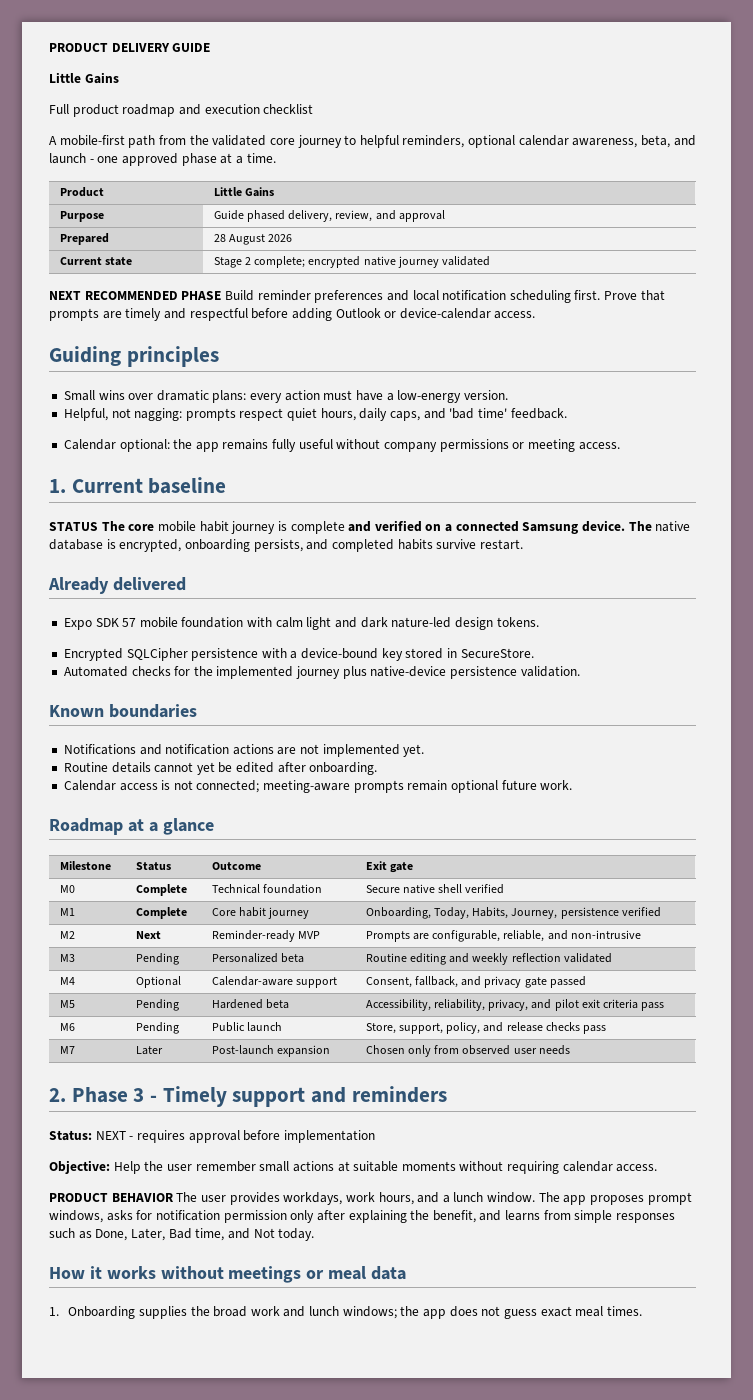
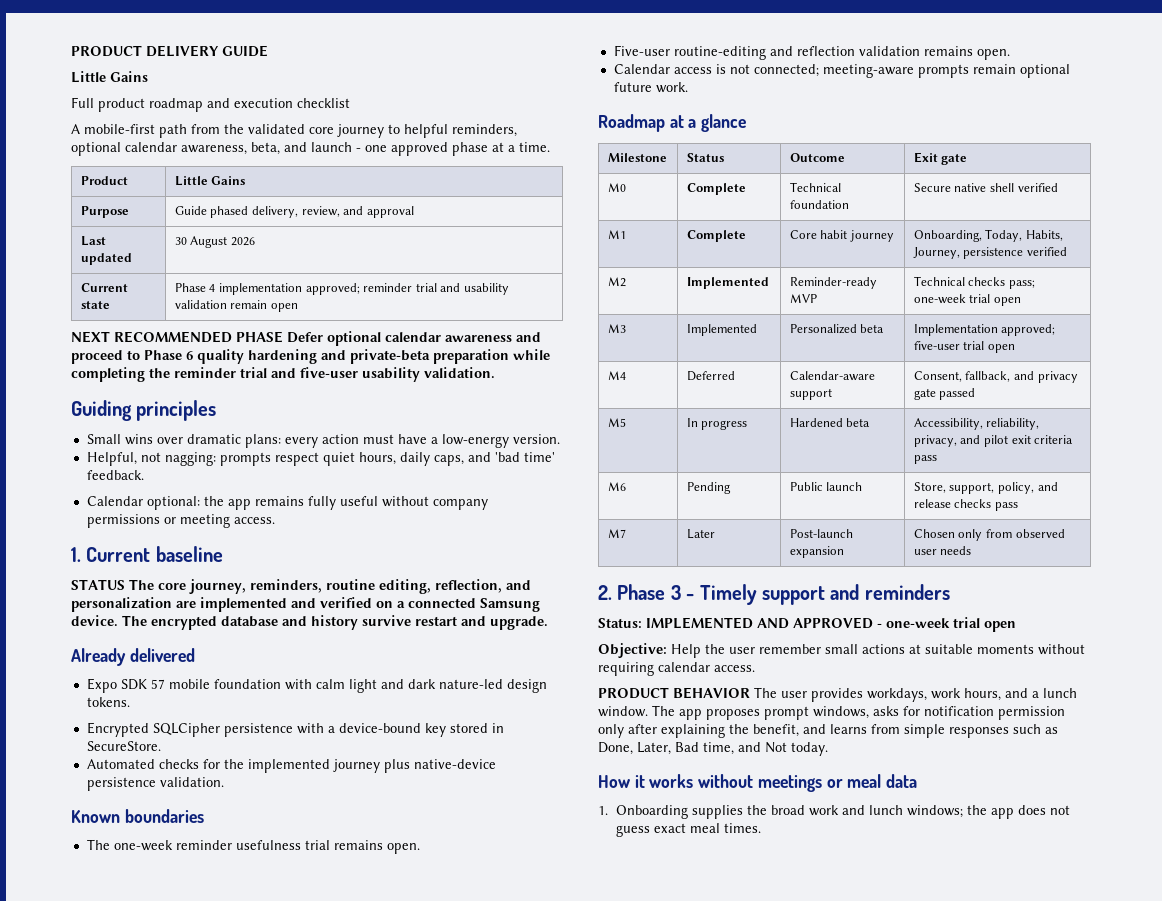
- Prepared | 28 August 2026
+ Last updated | 30 August 2026
- Current state | Stage 2 complete; encrypted native journey validated
- NEXT RECOMMENDED PHASE Build reminder preferences and local notification scheduling first. Prove that prompts are timely and respectful before adding Outlook or device-calendar access.
+ Current state | Phase 4 implementation approved; reminder trial and usability validation remain open
+ NEXT RECOMMENDED PHASE Defer optional calendar awareness and proceed to Phase 6 quality hardening and private-beta preparation while completing the reminder trial and five-user usability validation.
- STATUS The core mobile habit journey is complete and verified on a connected Samsung device.
+ STATUS The core journey, reminders, routine editing, reflection, and personalization are implemented and verified on a connected Samsung device.
- The native database is encrypted, onboarding persists, and completed habits survive restart.
+ The encrypted database and history survive restart and upgrade.
- Notifications and notification actions are not implemented yet.
- Routine details cannot yet be edited after onboarding.
+ The one-week reminder usefulness trial remains open.
+ Five-user routine-editing and reflection validation remains open.
- M2 | Next | Reminder-ready MVP | Prompts are configurable, reliable, and non-intrusive
+ M2 | Implemented | Reminder-ready MVP | Technical checks pass; one-week trial open
- M3 | Pending | Personalized beta | Routine editing and weekly reflection validated
+ M3 | Implemented | Personalized beta | Implementation approved; five-user trial open
- M4 | Optional | Calendar-aware support | Consent, fallback, and privacy gate passed
+ M4 | Deferred | Calendar-aware support | Consent, fallback, and privacy gate passed
- M5 | Pending | Hardened beta | Accessibility, reliability, privacy, and pilot exit criteria pass
+ M5 | In progress | Hardened beta | Accessibility, reliability, privacy, and pilot exit criteria pass
- Status: NEXT - requires approval before implementation
+ Status: IMPLEMENTED AND APPROVED - one-week trial open

